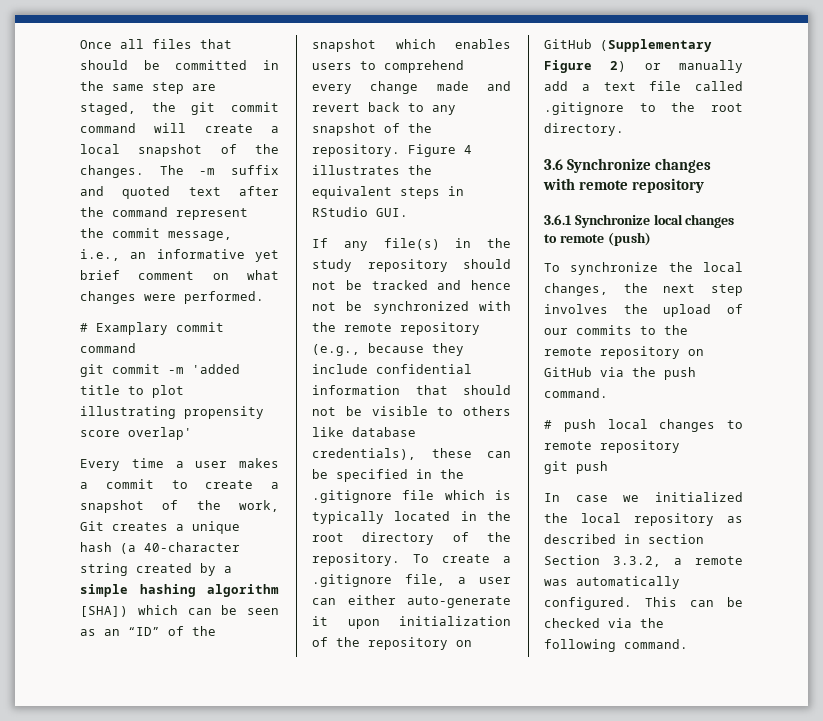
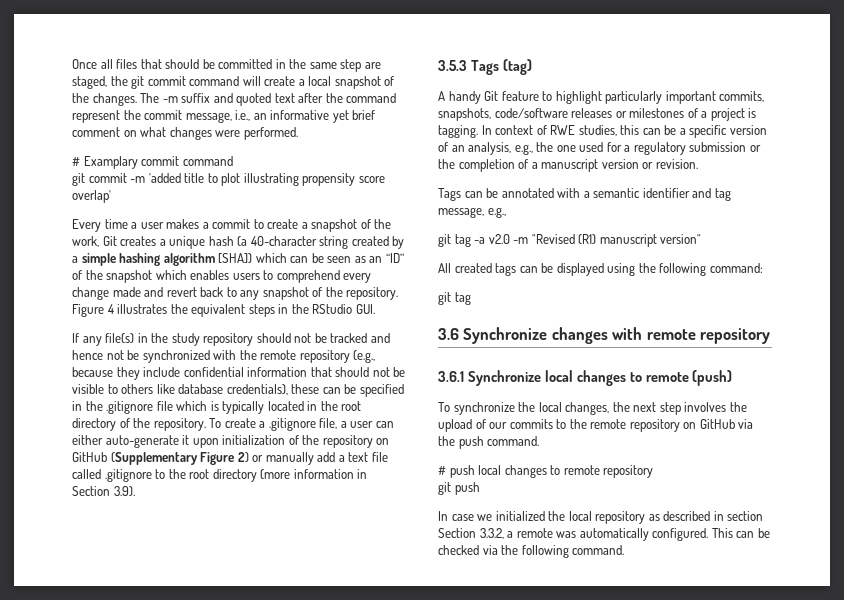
- Figure 4 illustrates the equivalent steps in RStudio GUI.
+ Figure 4 illustrates the equivalent steps in the RStudio GUI.
- To create a .gitignore file, a user can either auto-generate it upon initialization of the repository on GitHub (Supplementary Figure 2) or manually add a text file called .gitignore to the root directory.
+ To create a .gitignore file, a user can either auto-generate it upon initialization of the repository on GitHub (Supplementary Figure 2) or manually add a text file called .gitignore to the root directory (more information in Section 3.9).
+ 3.5.3 Tags (tag)
+ A handy Git feature to highlight particularly important commits, snapshots, code/software releases or milestones of a project is tagging. In context of RWE studies, this can be a specific version of an analysis, e.g., the one used for a regulatory submission or the completion of a manuscript version or revision.
+ Tags can be annotated with a semantic identifier and tag message, e.g.,
+ git tag -a v2.0 -m "Revised (R1) manuscript version"
+ All created tags can be displayed using the following command:
+ git tag

